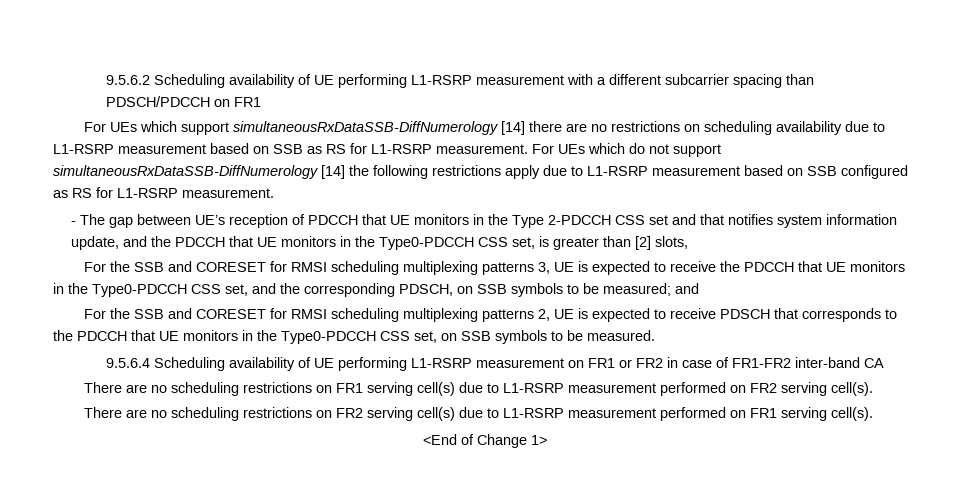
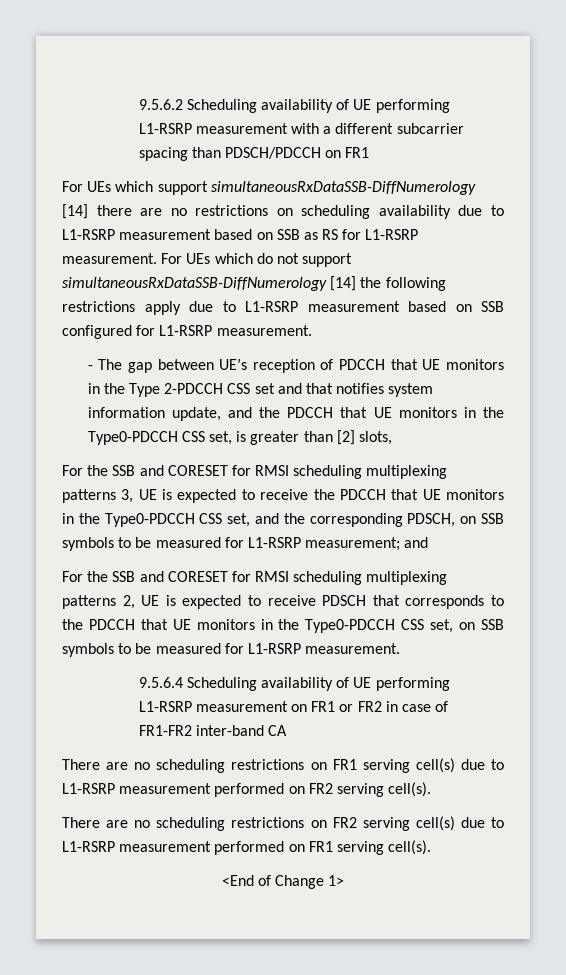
- For UEs which do not support simultaneousRxDataSSB-DiffNumerology [14] the following restrictions apply due to L1-RSRP measurement based on SSB configured as RS for L1-RSRP measurement.
+ For UEs which do not support simultaneousRxDataSSB-DiffNumerology [14] the following restrictions apply due to L1-RSRP measurement based on SSB configured for L1-RSRP measurement.
- For the SSB and CORESET for RMSI scheduling multiplexing patterns 3, UE is expected to receive the PDCCH that UE monitors in the Type0-PDCCH CSS set, and the corresponding PDSCH, on SSB symbols to be measured; and
+ For the SSB and CORESET for RMSI scheduling multiplexing patterns 3, UE is expected to receive the PDCCH that UE monitors in the Type0-PDCCH CSS set, and the corresponding PDSCH, on SSB symbols to be measured for L1-RSRP measurement; and
- For the SSB and CORESET for RMSI scheduling multiplexing patterns 2, UE is expected to receive PDSCH that corresponds to the PDCCH that UE monitors in the Type0-PDCCH CSS set, on SSB symbols to be measured.
+ For the SSB and CORESET for RMSI scheduling multiplexing patterns 2, UE is expected to receive PDSCH that corresponds to the PDCCH that UE monitors in the Type0-PDCCH CSS set, on SSB symbols to be measured for L1-RSRP measurement.

